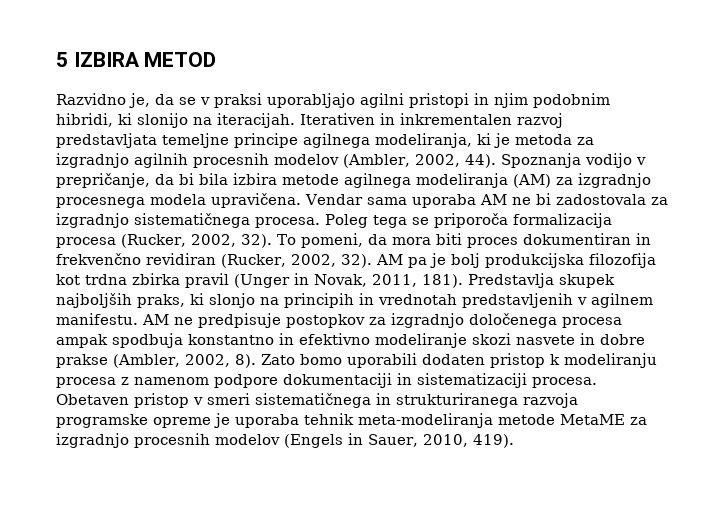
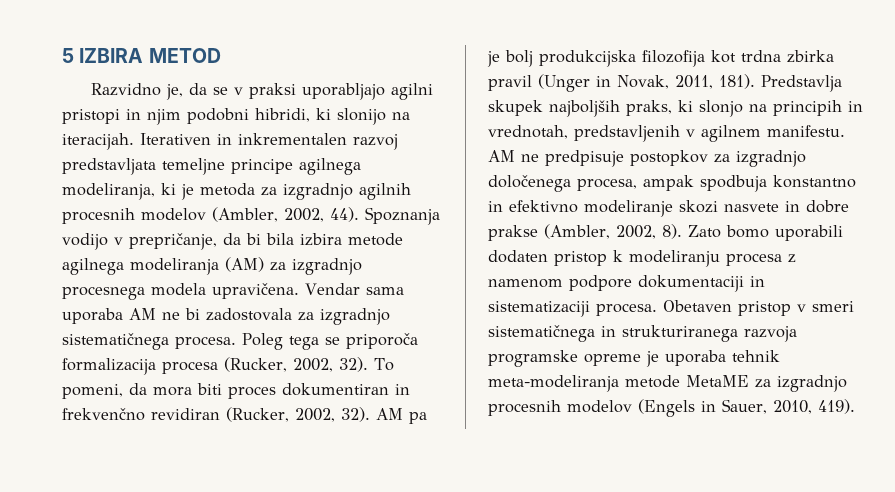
- Razvidno je, da se v praksi uporabljajo agilni pristopi in njim podobnim hibridi, ki slonijo na iteracijah.
+ Razvidno je, da se v praksi uporabljajo agilni pristopi in njim podobni hibridi, ki slonijo na iteracijah.
- Predstavlja skupek najboljših praks, ki slonjo na principih in vrednotah predstavljenih v agilnem manifestu.
+ Predstavlja skupek najboljših praks, ki slonjo na principih in vrednotah, predstavljenih v agilnem manifestu.
- AM ne predpisuje postopkov za izgradnjo določenega procesa ampak spodbuja konstantno in efektivno modeliranje skozi nasvete in dobre prakse (Ambler, 2002, 8).
+ AM ne predpisuje postopkov za izgradnjo določenega procesa, ampak spodbuja konstantno in efektivno modeliranje skozi nasvete in dobre prakse (Ambler, 2002, 8).

